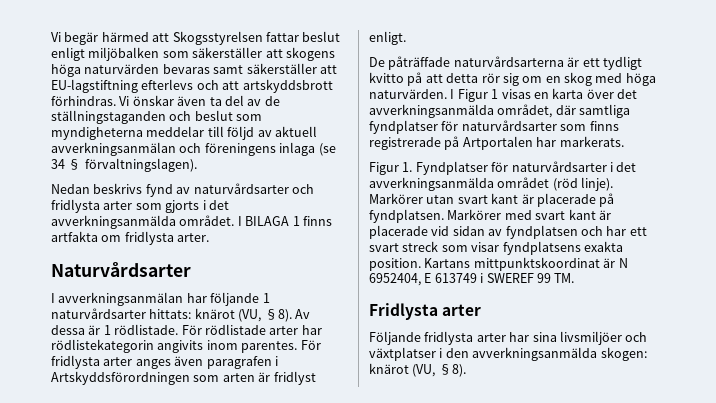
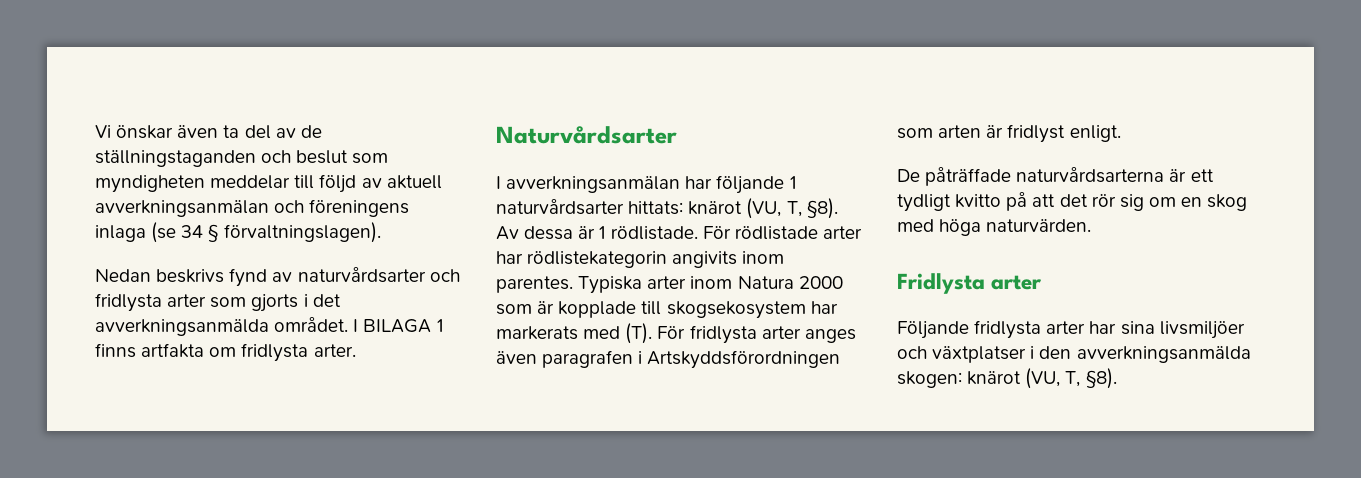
- Vi begär härmed att Skogsstyrelsen fattar beslut enligt miljöbalken som säkerställer att skogens höga naturvärden bevaras samt säkerställer att EU-lagstiftning efterlevs och att artskyddsbrott förhindras. Vi önskar även ta del av de ställningstaganden och beslut som myndigheterna meddelar till följd av aktuell avverkningsanmälan och föreningens inlaga (se 34 § förvaltningslagen).
+ Vi önskar även ta del av de ställningstaganden och beslut som myndigheten meddelar till följd av aktuell avverkningsanmälan och föreningens inlaga (se 34 § förvaltningslagen).
- I avverkningsanmälan har följande 1 naturvårdsarter hittats: knärot (VU, §8).
+ I avverkningsanmälan har följande 1 naturvårdsarter hittats: knärot (VU, T, §8).
- För fridlysta arter anges även paragrafen i Artskyddsförordningen som arten är fridlyst enligt.
+ Typiska arter inom Natura 2000 som är kopplade till skogsekosystem har markerats med (T). För fridlysta arter anges även paragrafen i Artskyddsförordningen som arten är fridlyst enligt.
- De påträffade naturvårdsarterna är ett tydligt kvitto på att detta rör sig om en skog med höga naturvärden. I Figur 1 visas en karta över det avverkningsanmälda området, där samtliga fyndplatser för naturvårdsarter som finns registrerade på Artportalen har markerats.
- Figur 1. Fyndplatser för naturvårdsarter i det avverkningsanmälda området (röd linje). Markörer utan svart kant är placerade på fyndplatsen. Markörer med svart kant är placerade vid sidan av fyndplatsen och har ett svart streck som visar fyndplatsens exakta position. Kartans mittpunktskoordinat är N 6952404, E 613749 i SWEREF 99 TM.
+ De påträffade naturvårdsarterna är ett tydligt kvitto på att det rör sig om en skog med höga naturvärden.
- Följande fridlysta arter har sina livsmiljöer och växtplatser i den avverkningsanmälda skogen: knärot (VU, §8).
+ Följande fridlysta arter har sina livsmiljöer och växtplatser i den avverkningsanmälda skogen: knärot (VU, T, §8).

